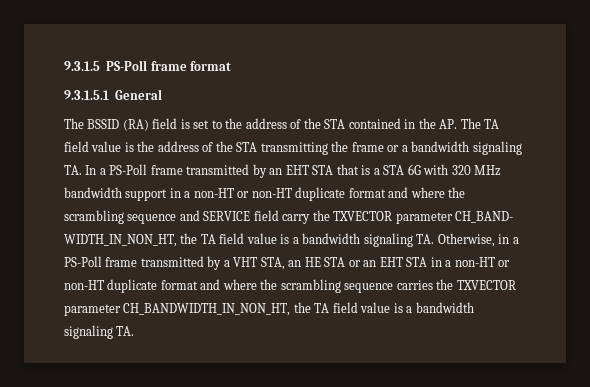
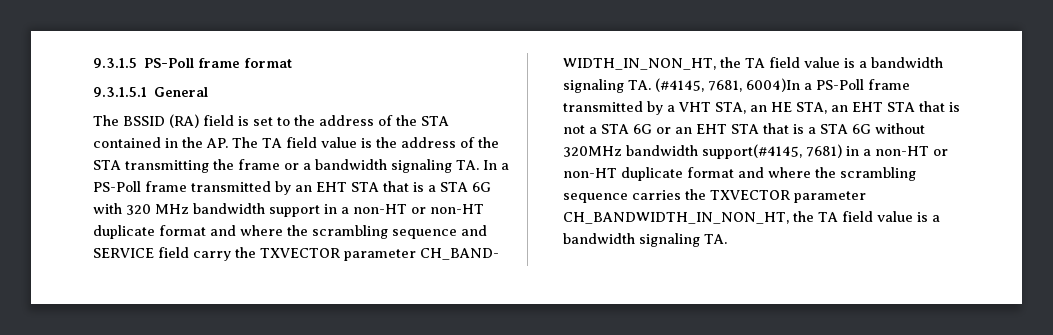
- The BSSID (RA) field is set to the address of the STA contained in the AP. The TA field value is the address of the STA transmitting the frame or a bandwidth signaling TA. In a PS-Poll frame transmitted by an EHT STA that is a STA 6G with 320 MHz bandwidth support in a non-HT or non-HT duplicate format and where the scrambling sequence and SERVICE field carry the TXVECTOR parameter CH_BAND- WIDTH_IN_NON_HT, the TA field value is a bandwidth signaling TA. Otherwise, in a PS-Poll frame transmitted by a VHT STA, an HE STA or an EHT STA in a non-HT or non-HT duplicate format and where the scrambling sequence carries the TXVECTOR parameter CH_BANDWIDTH_IN_NON_HT, the TA field value is a bandwidth signaling TA.
+ The BSSID (RA) field is set to the address of the STA contained in the AP. The TA field value is the address of the STA transmitting the frame or a bandwidth signaling TA. In a PS-Poll frame transmitted by an EHT STA that is a STA 6G with 320 MHz bandwidth support in a non-HT or non-HT duplicate format and where the scrambling sequence and SERVICE field carry the TXVECTOR parameter CH_BAND- WIDTH_IN_NON_HT, the TA field value is a bandwidth signaling TA. (#4145, 7681, 6004)In a PS-Poll frame transmitted by a VHT STA, an HE STA, an EHT STA that is not a STA 6G or an EHT STA that is a STA 6G without 320MHz bandwidth support(#4145, 7681) in a non-HT or non-HT duplicate format and where the scrambling sequence carries the TXVECTOR parameter CH_BANDWIDTH_IN_NON_HT, the TA field value is a bandwidth signaling TA.

